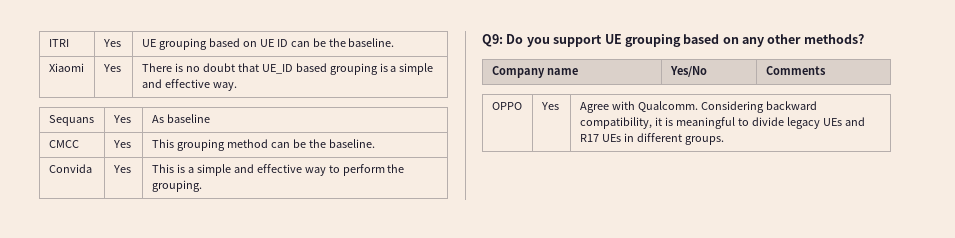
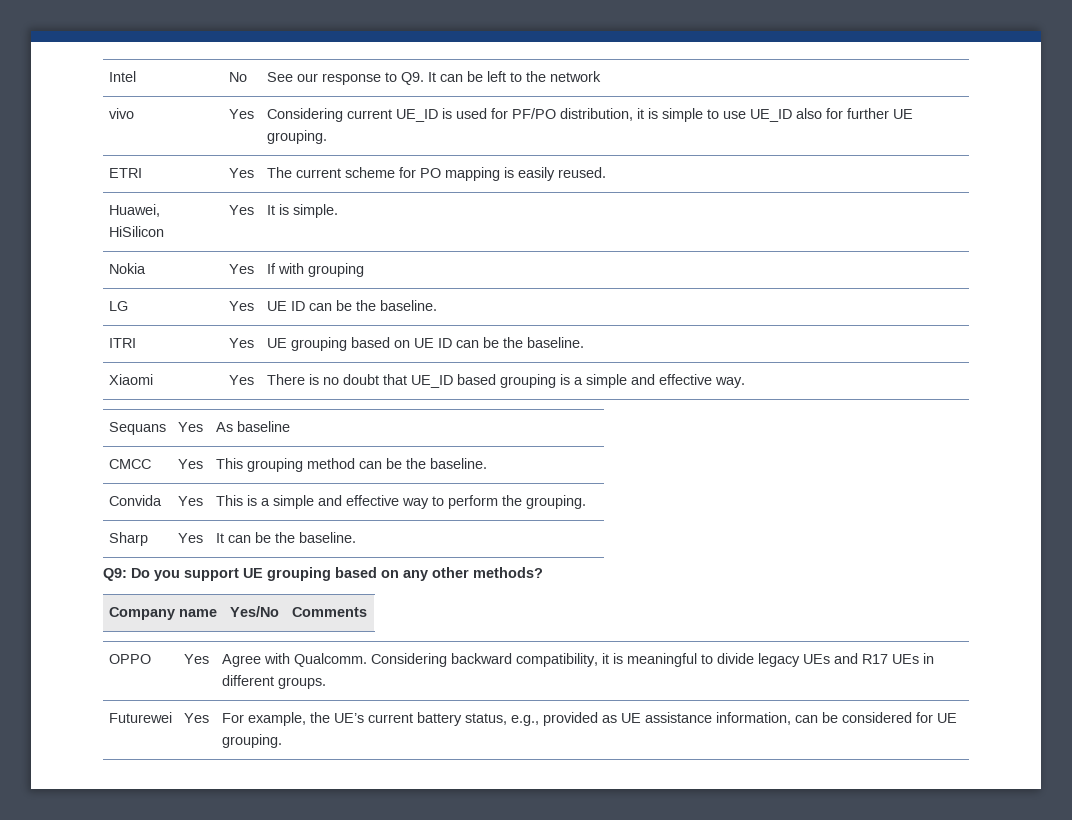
+ Intel | No | See our response to Q9. It can be left to the network
+ vivo | Yes | Considering current UE_ID is used for PF/PO distribution, it is simple to use UE_ID also for further UE grouping.
+ ETRI | Yes | The current scheme for PO mapping is easily reused.
+ Huawei, HiSilicon | Yes | It is simple.
+ Nokia | Yes | If with grouping
+ LG | Yes | UE ID can be the baseline.
+ Sharp | Yes | It can be the baseline.
+ Futurewei | Yes | For example, the UE’s current battery status, e.g., provided as UE assistance information, can be considered for UE grouping.

